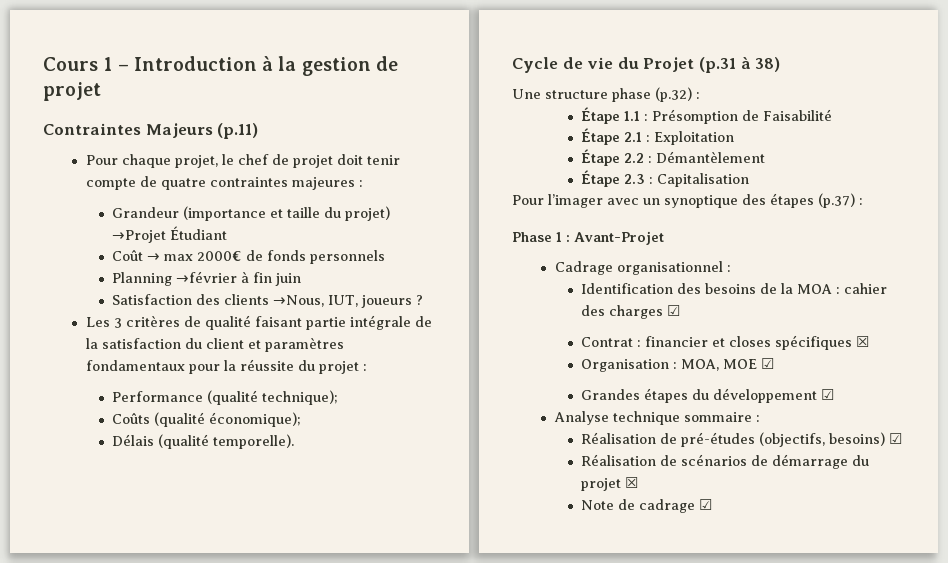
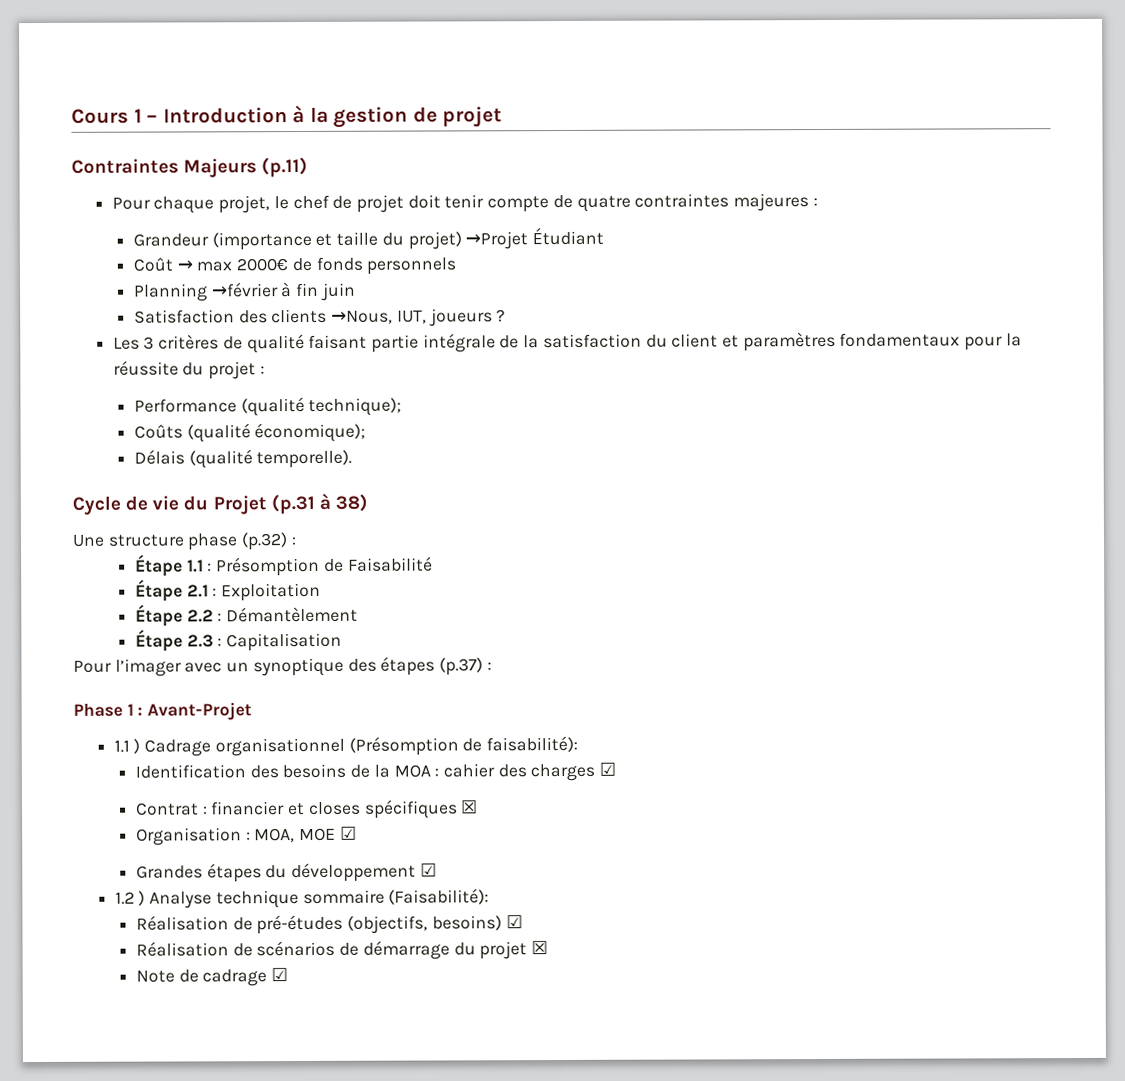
- Cadrage organisationnel :
+ 1.1 ) Cadrage organisationnel (Présomption de faisabilité):
- Analyse technique sommaire :
+ 1.2 ) Analyse technique sommaire (Faisabilité):

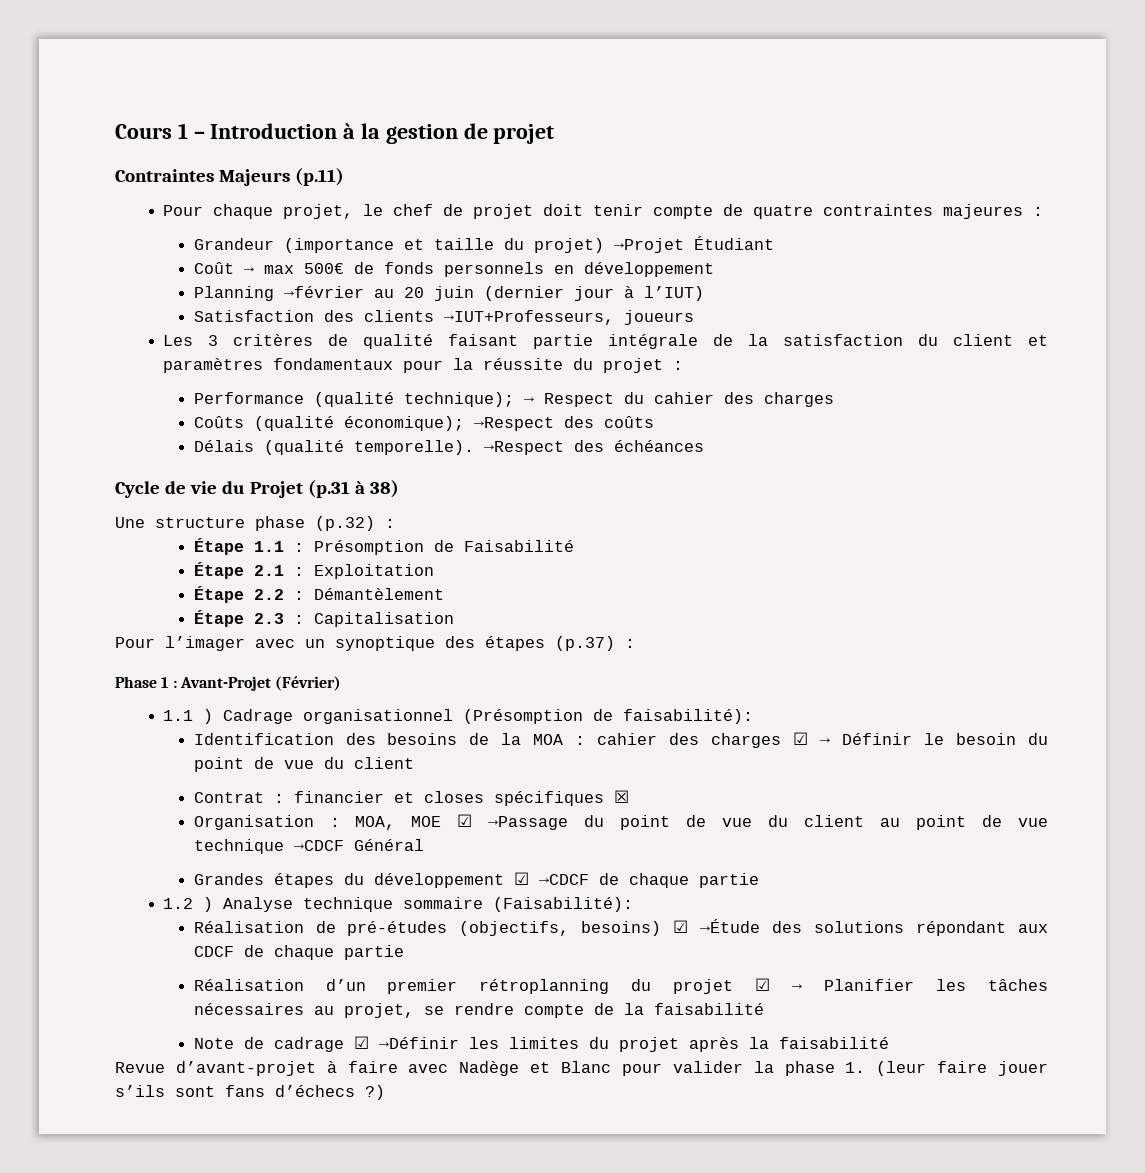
- Coût → max 2000€ de fonds personnels
+ Coût → max 500€ de fonds personnels en développement
- Planning →février à fin juin
+ Planning →février au 20 juin (dernier jour à l’IUT)
- Satisfaction des clients →Nous, IUT, joueurs ?
+ Satisfaction des clients →IUT+Professeurs, joueurs
- Performance (qualité technique);
+ Performance (qualité technique); → Respect du cahier des charges
- Coûts (qualité économique);
+ Coûts (qualité économique); →Respect des coûts
+ →Respect des échéances
- Phase 1 : Avant-Projet
+ Phase 1 : Avant-Projet (Février)
- Identification des besoins de la MOA : cahier des charges ☑
+ Identification des besoins de la MOA : cahier des charges ☑ → Définir le besoin du point de vue du client
- Organisation : MOA, MOE ☑
+ Organisation : MOA, MOE ☑ →Passage du point de vue du client au point de vue technique →CDCF Général
- Grandes étapes du développement ☑
+ Grandes étapes du développement ☑ →CDCF de chaque partie
- Réalisation de pré-études (objectifs, besoins) ☑
- Réalisation de scénarios de démarrage du projet ☒
- Note de cadrage ☑
+ Réalisation de pré-études (objectifs, besoins) ☑ →Étude des solutions répondant aux CDCF de chaque partie
+ Réalisation d’un premier rétroplanning du projet ☑ → Planifier les tâches nécessaires au projet, se rendre compte de la faisabilité
+ Note de cadrage ☑ →Définir les limites du projet après la faisabilité
+ Revue d’avant-projet à faire avec Nadège et Blanc pour valider la phase 1. (leur faire jouer s’ils sont fans d’échecs ?)

